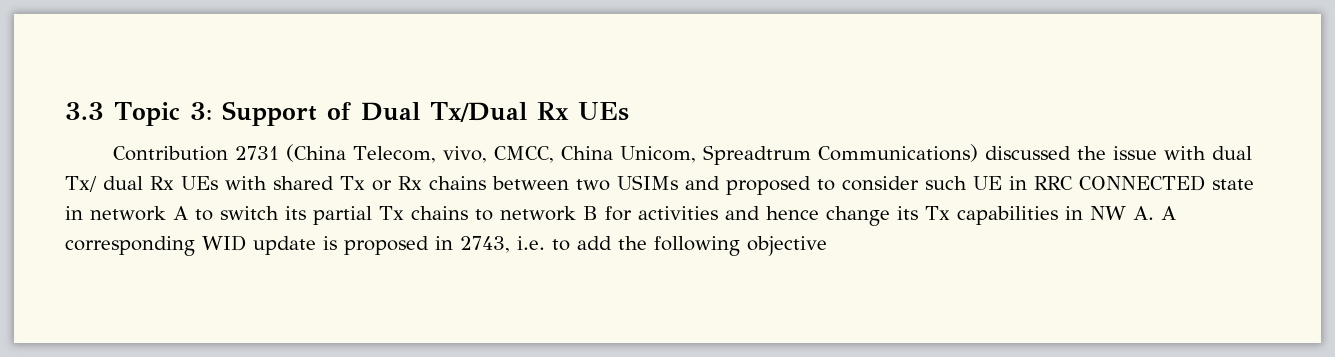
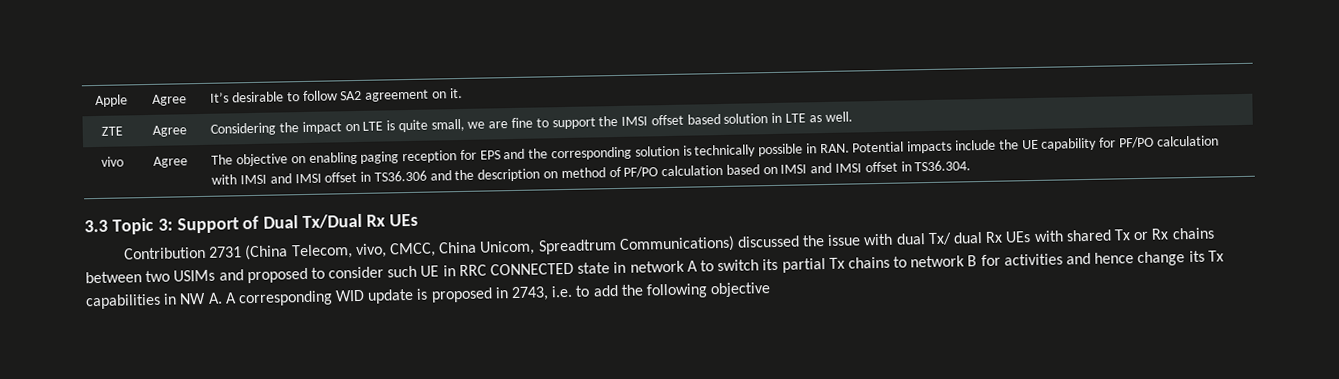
+ Apple | Agree | It’s desirable to follow SA2 agreement on it.
+ ZTE | Agree | Considering the impact on LTE is quite small, we are fine to support the IMSI offset based solution in LTE as well.
+ vivo | Agree | The objective on enabling paging reception for EPS and the corresponding solution is technically possible in RAN. Potential impacts include the UE capability for PF/PO calculation with IMSI and IMSI offset in TS36.306 and the description on method of PF/PO calculation based on IMSI and IMSI offset in TS36.304.

